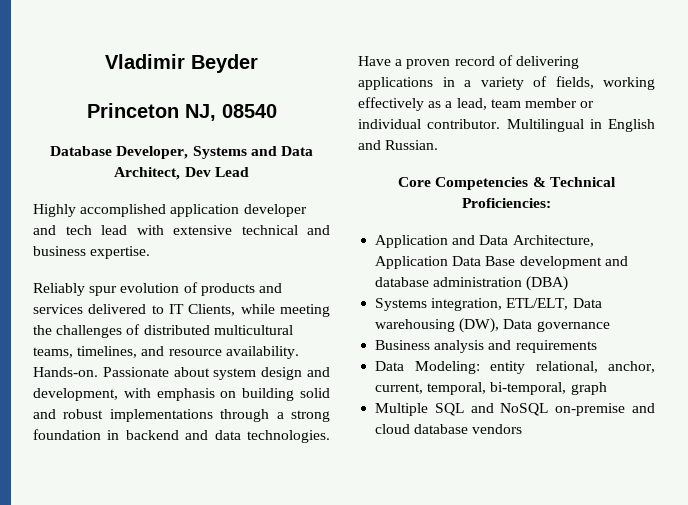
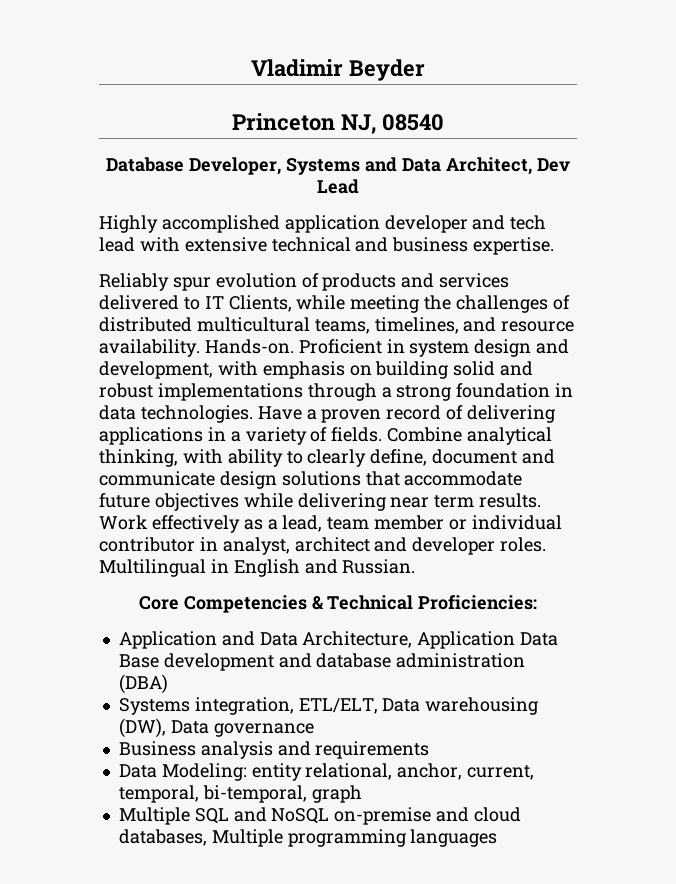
- Passionate about system design and development, with emphasis on building solid and robust implementations through a strong foundation in backend and data technologies.
+ Proficient in system design and development, with emphasis on building solid and robust implementations through a strong foundation in data technologies.
- Have a proven record of delivering applications in a variety of fields, working effectively as a lead, team member or individual contributor.
+ Have a proven record of delivering applications in a variety of fields. Combine analytical thinking, with ability to clearly define, document and communicate design solutions that accommodate future objectives while delivering near term results. Work effectively as a lead, team member or individual contributor in analyst, architect and developer roles.
- Multiple SQL and NoSQL on-premise and cloud database vendors
+ Multiple SQL and NoSQL on-premise and cloud databases, Multiple programming languages

